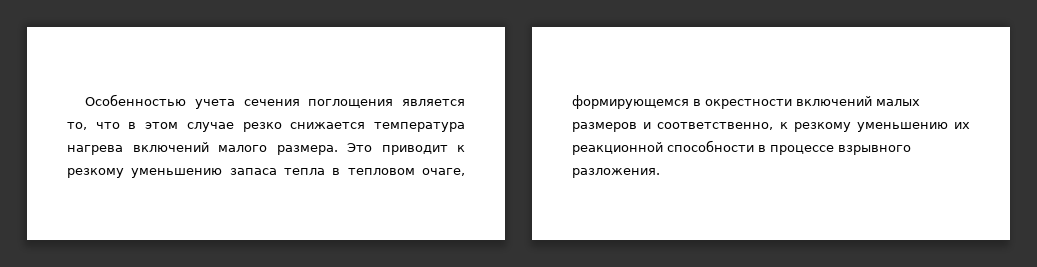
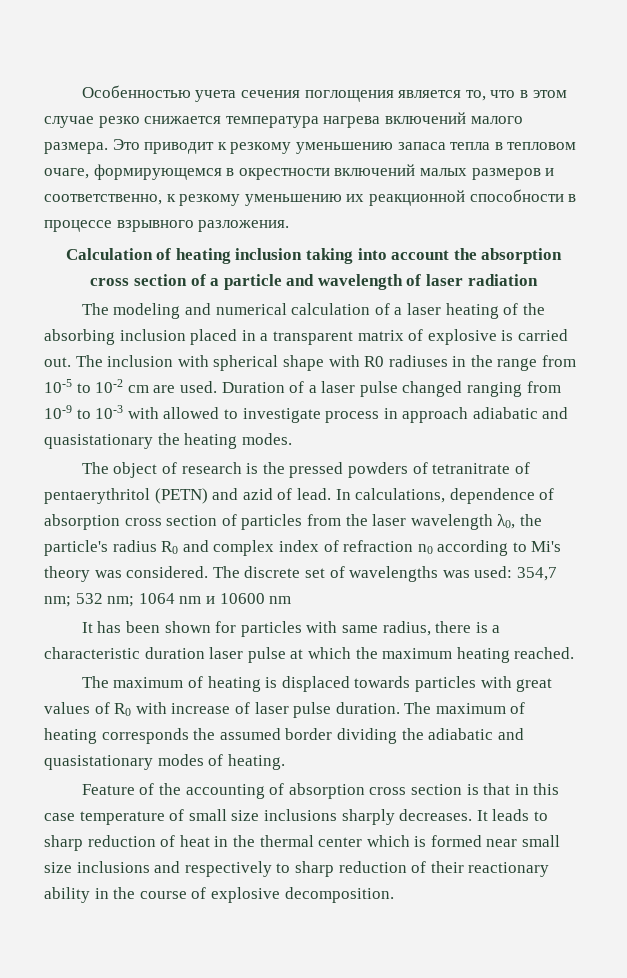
+ Calculation of heating inclusion taking into account the absorption cross section of a particle and wavelength of laser radiation
+ The modeling and numerical calculation of a laser heating of the absorbing inclusion placed in a transparent matrix of explosive is carried out. The inclusion with spherical shape with R0 radiuses in the range from 10-5 to 10-2 cm are used. Duration of a laser pulse changed ranging from 10-9 to 10-3 with allowed to investigate process in approach adiabatic and quasistationary the heating modes.
+ The object of research is the pressed powders of tetranitrate of pentaerythritol (PETN) and azid of lead. In calculations, dependence of absorption cross section of particles from the laser wavelength λ0, the particle's radius R0 and complex index of refraction n0 according to Mi's theory was considered. The discrete set of wavelengths was used: 354,7 nm; 532 nm; 1064 nm и 10600 nm
+ It has been shown for particles with same radius, there is a characteristic duration laser pulse at which the maximum heating reached.
+ The maximum of heating is displaced towards particles with great values of R0 with increase of laser pulse duration. The maximum of heating corresponds the assumed border dividing the adiabatic and quasistationary modes of heating.
+ Feature of the accounting of absorption cross section is that in this case temperature of small size inclusions sharply decreases. It leads to sharp reduction of heat in the thermal center which is formed near small size inclusions and respectively to sharp reduction of their reactionary ability in the course of explosive decomposition.

